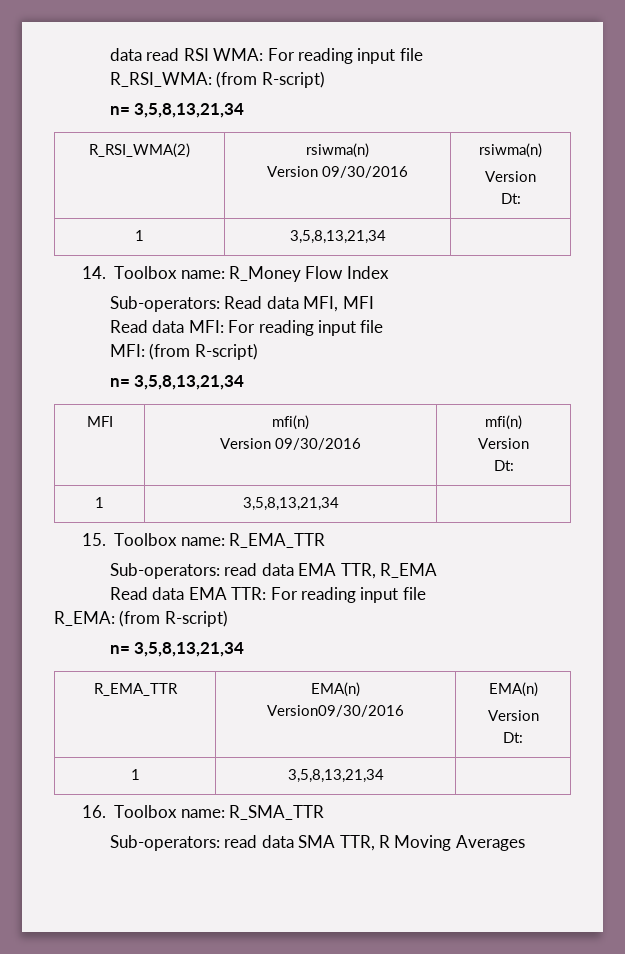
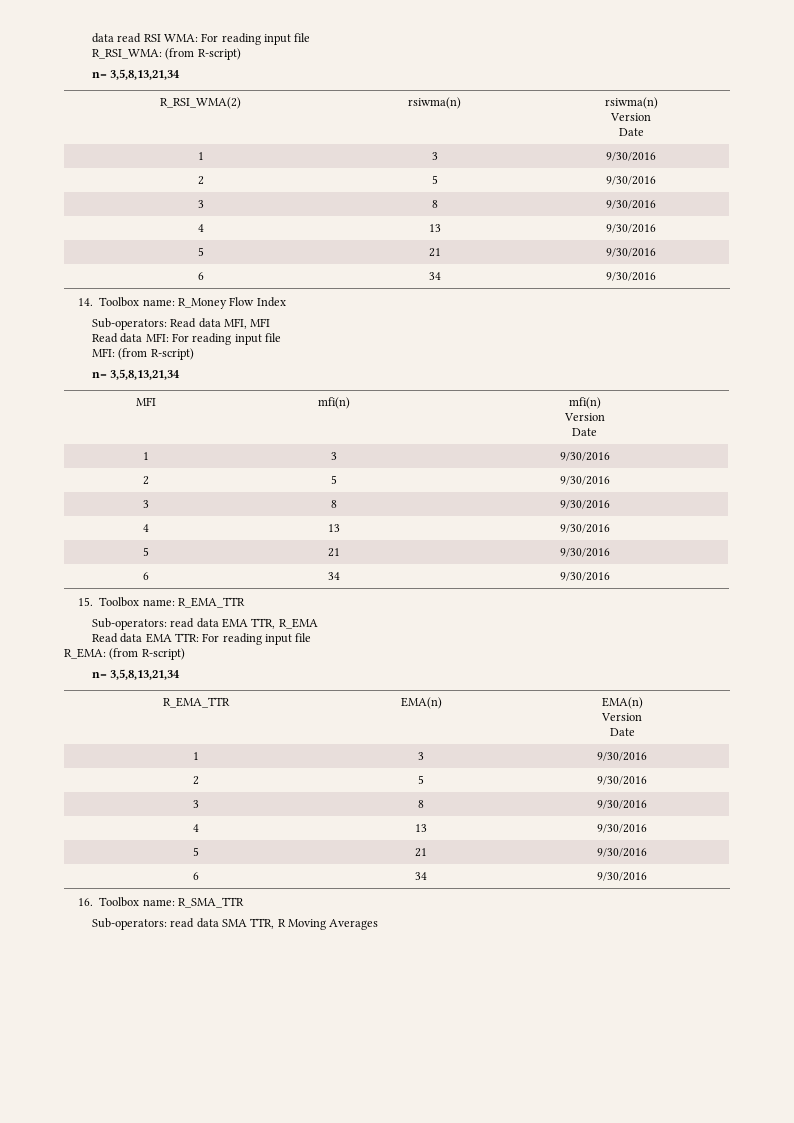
- R_RSI_WMA(2) | rsiwma(n)
- Version 09/30/2016 | rsiwma(n)
+ R_RSI_WMA(2) | rsiwma(n) | rsiwma(n)
  Version
- Dt:
- 1 | 3,5,8,13,21,34 |
+ Date
+ 1 | 3 | 9/30/2016
+ 2 | 5 | 9/30/2016
+ 3 | 8 | 9/30/2016
+ 4 | 13 | 9/30/2016
+ 5 | 21 | 9/30/2016
+ 6 | 34 | 9/30/2016
- MFI | mfi(n)
- Version 09/30/2016 | mfi(n)
+ MFI | mfi(n) | mfi(n)
  Version
- Dt:
- 1 | 3,5,8,13,21,34 |
+ Date
+ 1 | 3 | 9/30/2016
+ 2 | 5 | 9/30/2016
+ 3 | 8 | 9/30/2016
+ 4 | 13 | 9/30/2016
+ 5 | 21 | 9/30/2016
+ 6 | 34 | 9/30/2016
- R_EMA_TTR | EMA(n)
- Version09/30/2016 | EMA(n)
+ R_EMA_TTR | EMA(n) | EMA(n)
  Version
- Dt:
- 1 | 3,5,8,13,21,34 |
+ Date
+ 1 | 3 | 9/30/2016
+ 2 | 5 | 9/30/2016
+ 3 | 8 | 9/30/2016
+ 4 | 13 | 9/30/2016
+ 5 | 21 | 9/30/2016
+ 6 | 34 | 9/30/2016

